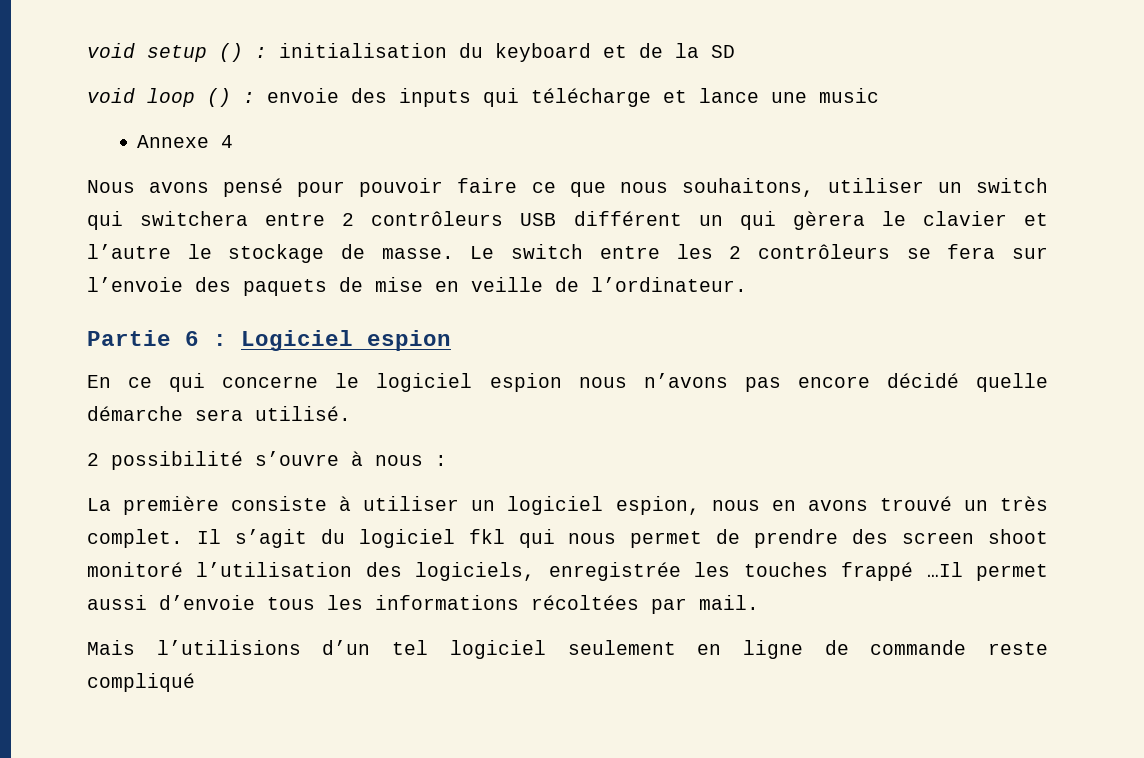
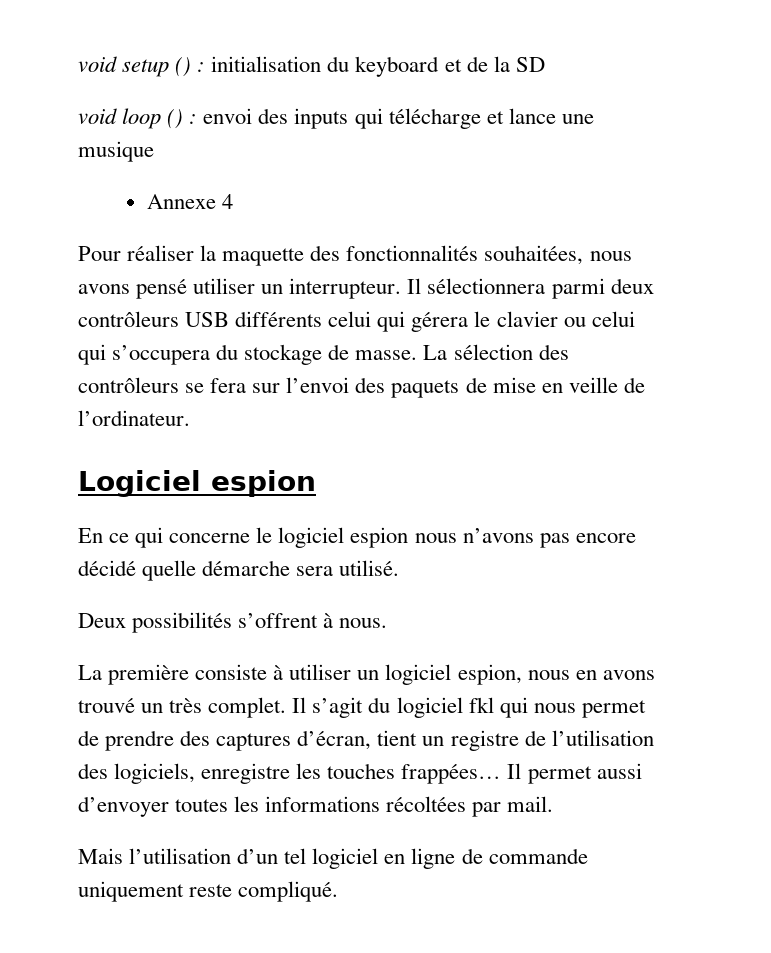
- void loop () : envoie des inputs qui télécharge et lance une music
+ void loop () : envoi des inputs qui télécharge et lance une musique
- Nous avons pensé pour pouvoir faire ce que nous souhaitons, utiliser un switch qui switchera entre 2 contrôleurs USB différent un qui gèrera le clavier et l’autre le stockage de masse. Le switch entre les 2 contrôleurs se fera sur l’envoie des paquets de mise en veille de l’ordinateur.
+ Pour réaliser la maquette des fonctionnalités souhaitées, nous avons pensé utiliser un interrupteur. Il sélectionnera parmi deux contrôleurs USB différents celui qui gérera le clavier ou celui qui s’occupera du stockage de masse. La sélection des contrôleurs se fera sur l’envoi des paquets de mise en veille de l’ordinateur.
- Partie 6 : Logiciel espion
+ Logiciel espion
- 2 possibilité s’ouvre à nous :
+ Deux possibilités s’offrent à nous.
- Il s’agit du logiciel fkl qui nous permet de prendre des screen shoot monitoré l’utilisation des logiciels, enregistrée les touches frappé …Il permet aussi d’envoie tous les informations récoltées par mail.
+ Il s’agit du logiciel fkl qui nous permet de prendre des captures d’écran, tient un registre de l’utilisation des logiciels, enregistre les touches frappées… Il permet aussi d’envoyer toutes les informations récoltées par mail.
- Mais l’utilisions d’un tel logiciel seulement en ligne de commande reste compliqué
+ Mais l’utilisation d’un tel logiciel en ligne de commande uniquement reste compliqué.

